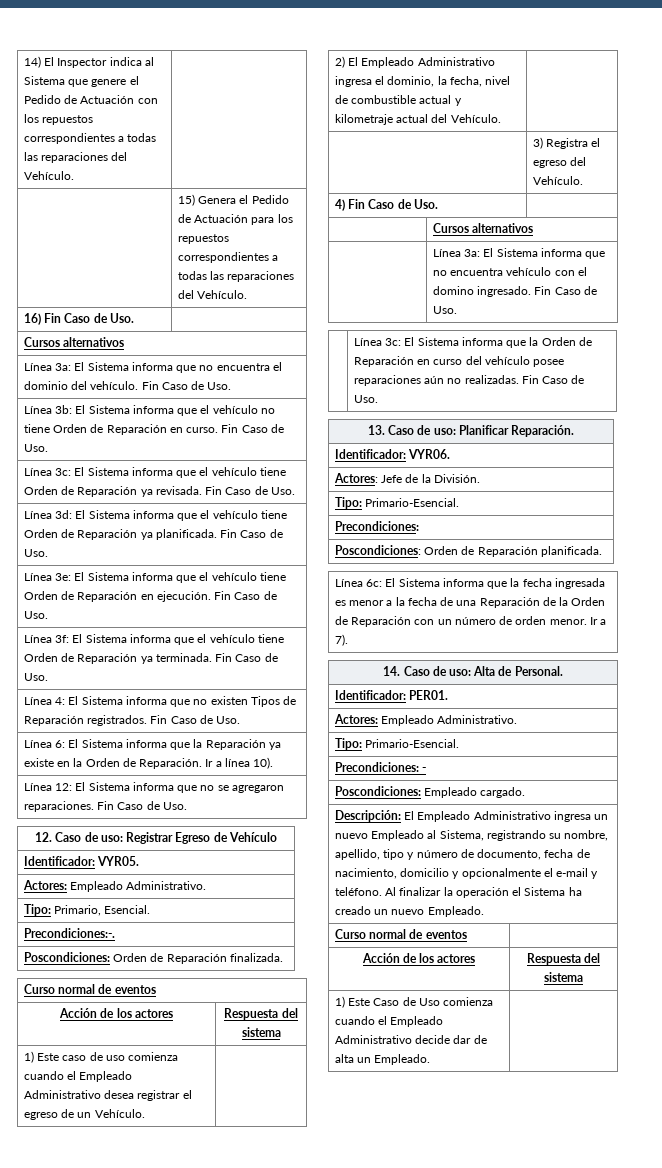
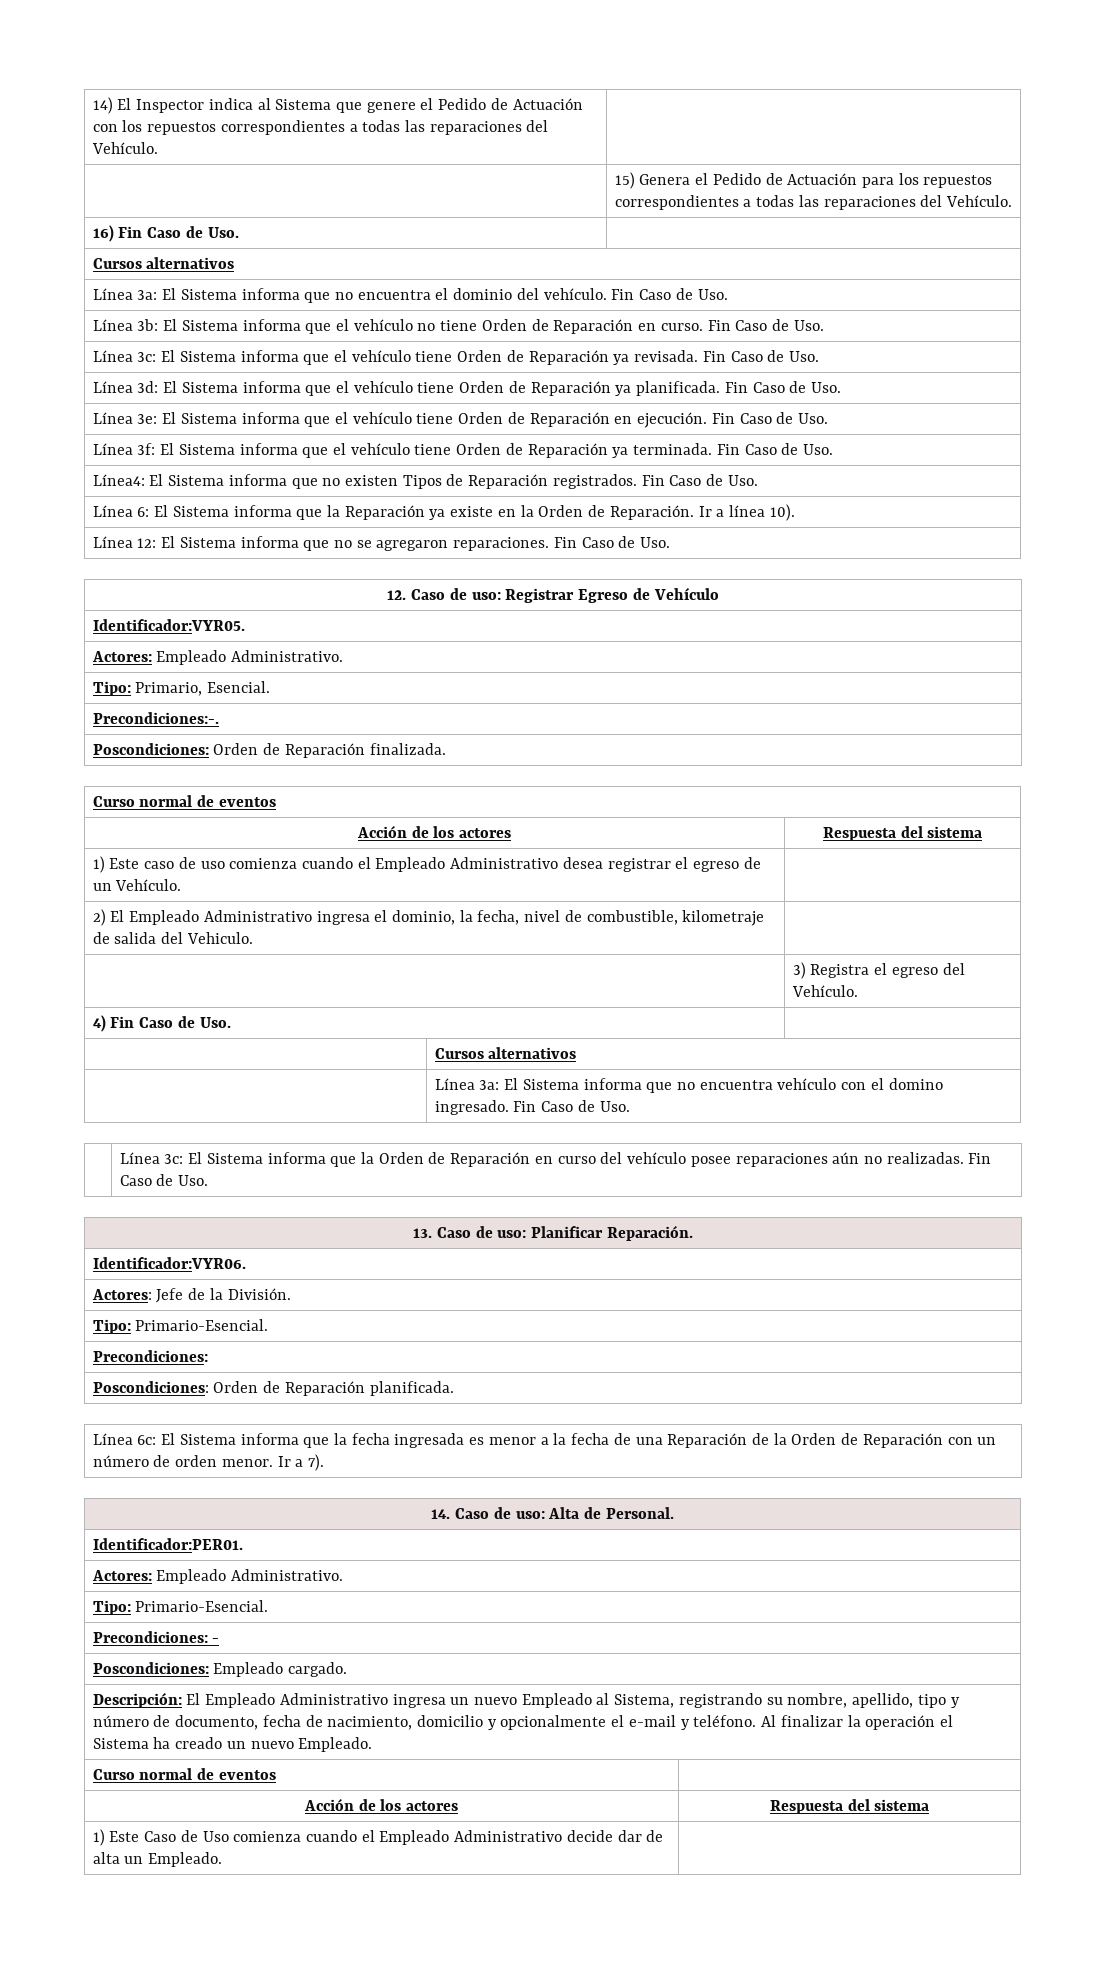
- Línea 4: El Sistema informa que no existen Tipos de Reparación registrados. Fin Caso de Uso.
+ Línea4: El Sistema informa que no existen Tipos de Reparación registrados. Fin Caso de Uso.
- Identificador: VYR05.
+ Identificador:VYR05.
- 2) El Empleado Administrativo ingresa el dominio, la fecha, nivel de combustible actual y kilometraje actual del Vehículo. |
+ 2) El Empleado Administrativo ingresa el dominio, la fecha, nivel de combustible, kilometraje de salida del Vehiculo. |
- Identificador: VYR06.
+ Identificador:VYR06.
- Identificador: PER01.
+ Identificador:PER01.

